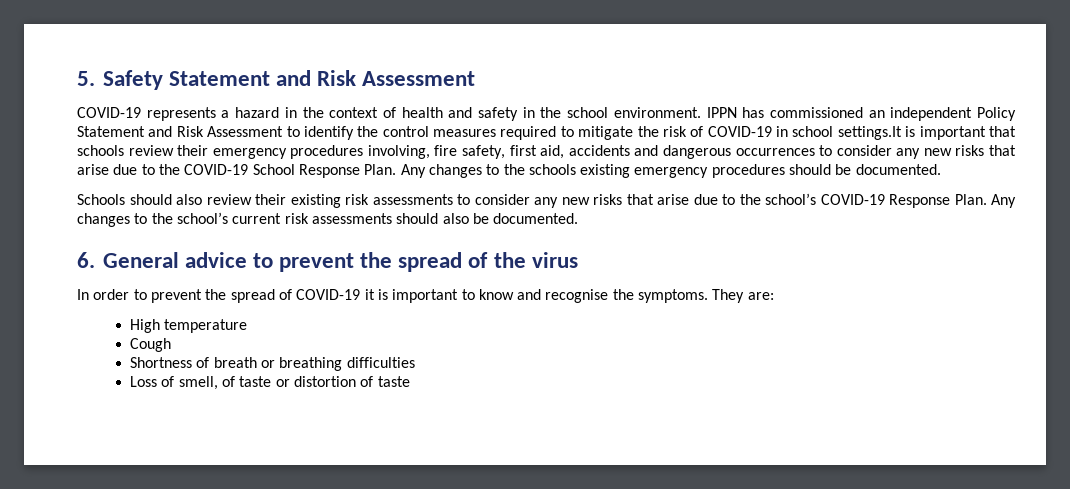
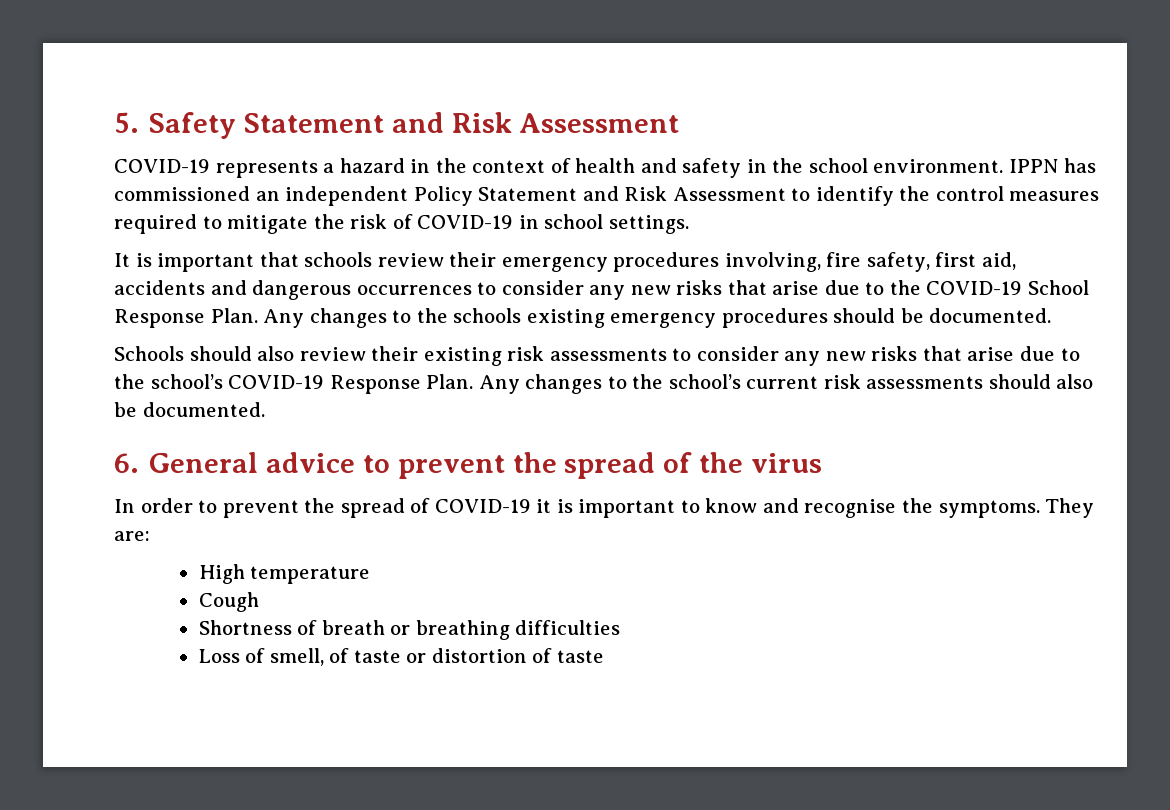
- IPPN has commissioned an independent Policy Statement and Risk Assessment to identify the control measures required to mitigate the risk of COVID-19 in school settings.It is important that schools review their emergency procedures involving, fire safety, first aid, accidents and dangerous occurrences to consider any new risks that arise due to the COVID-19 School Response Plan.
+ IPPN has commissioned an independent Policy Statement and Risk Assessment to identify the control measures required to mitigate the risk of COVID-19 in school settings.
+ It is important that schools review their emergency procedures involving, fire safety, first aid, accidents and dangerous occurrences to consider any new risks that arise due to the COVID-19 School Response Plan.

